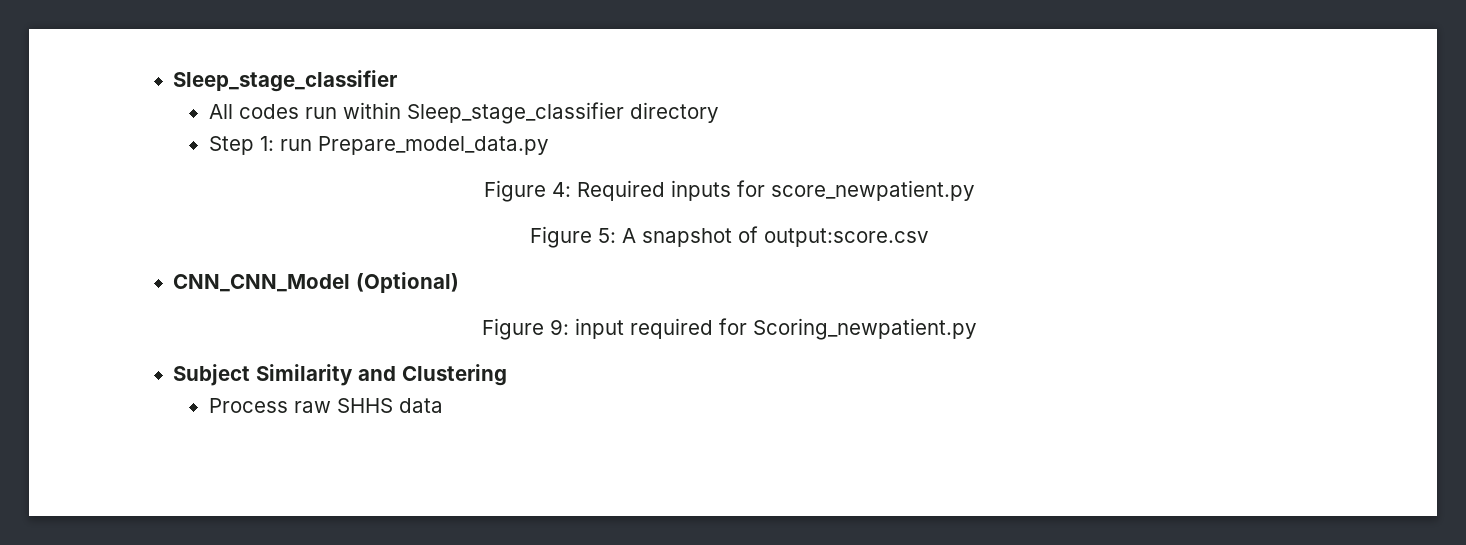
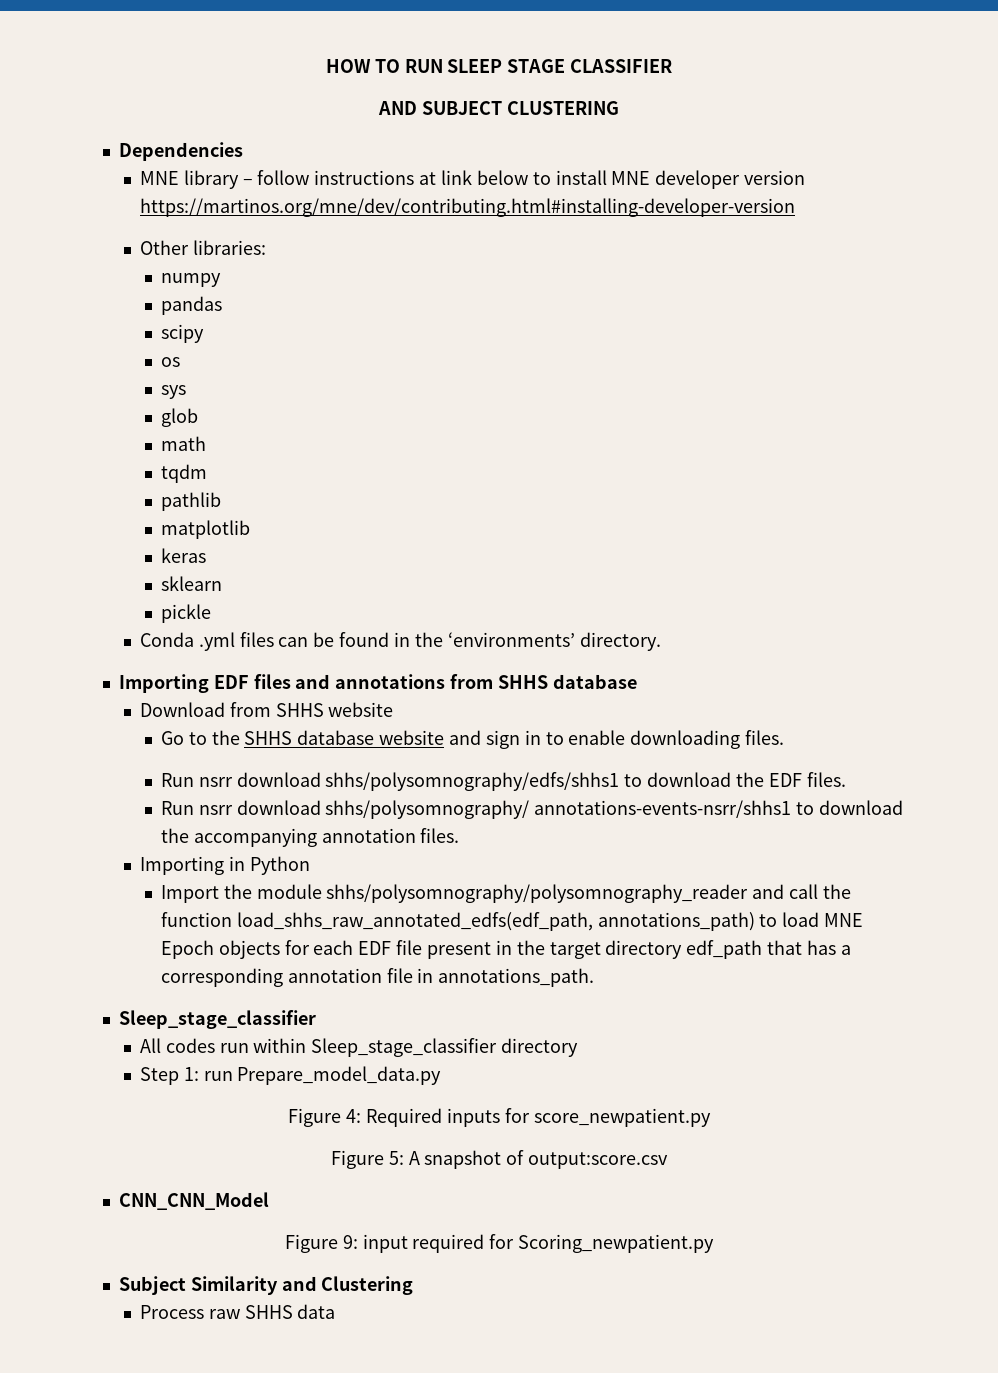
+ HOW TO RUN SLEEP STAGE CLASSIFIER
+ AND SUBJECT CLUSTERING
+ Dependencies
+ MNE library – follow instructions at link below to install MNE developer version https://martinos.org/mne/dev/contributing.html#installing-developer-version
+ Other libraries:
+ numpy
+ pandas
+ scipy
+ os
+ sys
+ glob
+ math
+ tqdm
+ pathlib
+ matplotlib
+ keras
+ sklearn
+ pickle
+ Conda .yml files can be found in the ‘environments’ directory.
+ Importing EDF files and annotations from SHHS database
+ Download from SHHS website
+ Go to the SHHS database website and sign in to enable downloading files.
+ Run nsrr download shhs/polysomnography/edfs/shhs1 to download the EDF files.
+ Run nsrr download shhs/polysomnography/ annotations-events-nsrr/shhs1 to download the accompanying annotation files.
+ Importing in Python
+ Import the module shhs/polysomnography/polysomnography_reader and call the function load_shhs_raw_annotated_edfs(edf_path, annotations_path) to load MNE Epoch objects for each EDF file present in the target directory edf_path that has a corresponding annotation file in annotations_path.
- CNN_CNN_Model (Optional)
+ CNN_CNN_Model

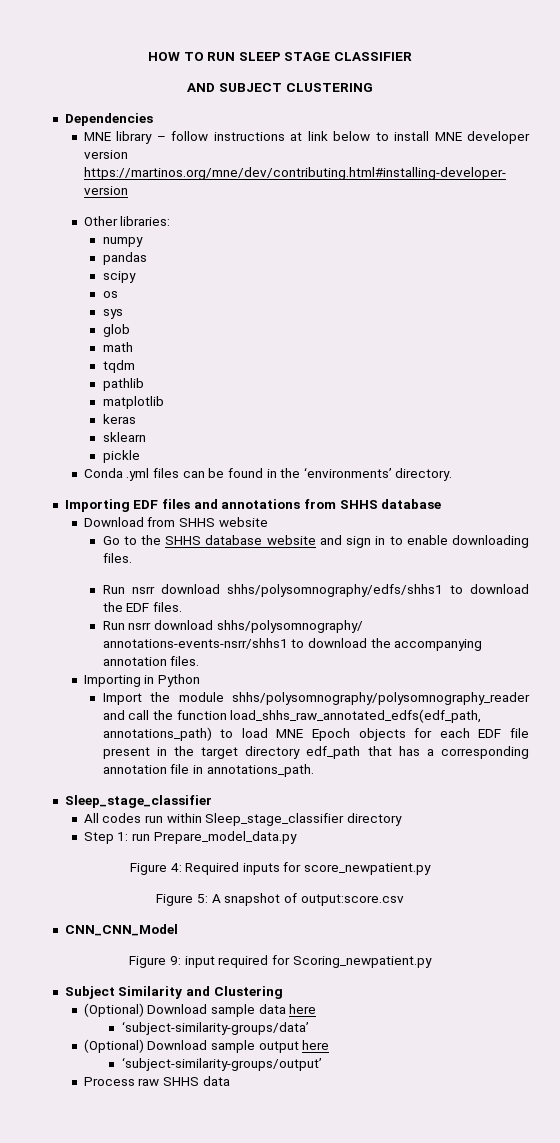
+ (Optional) Download sample data here
+ ‘subject-similarity-groups/data’
+ (Optional) Download sample output here
+ ‘subject-similarity-groups/output’

